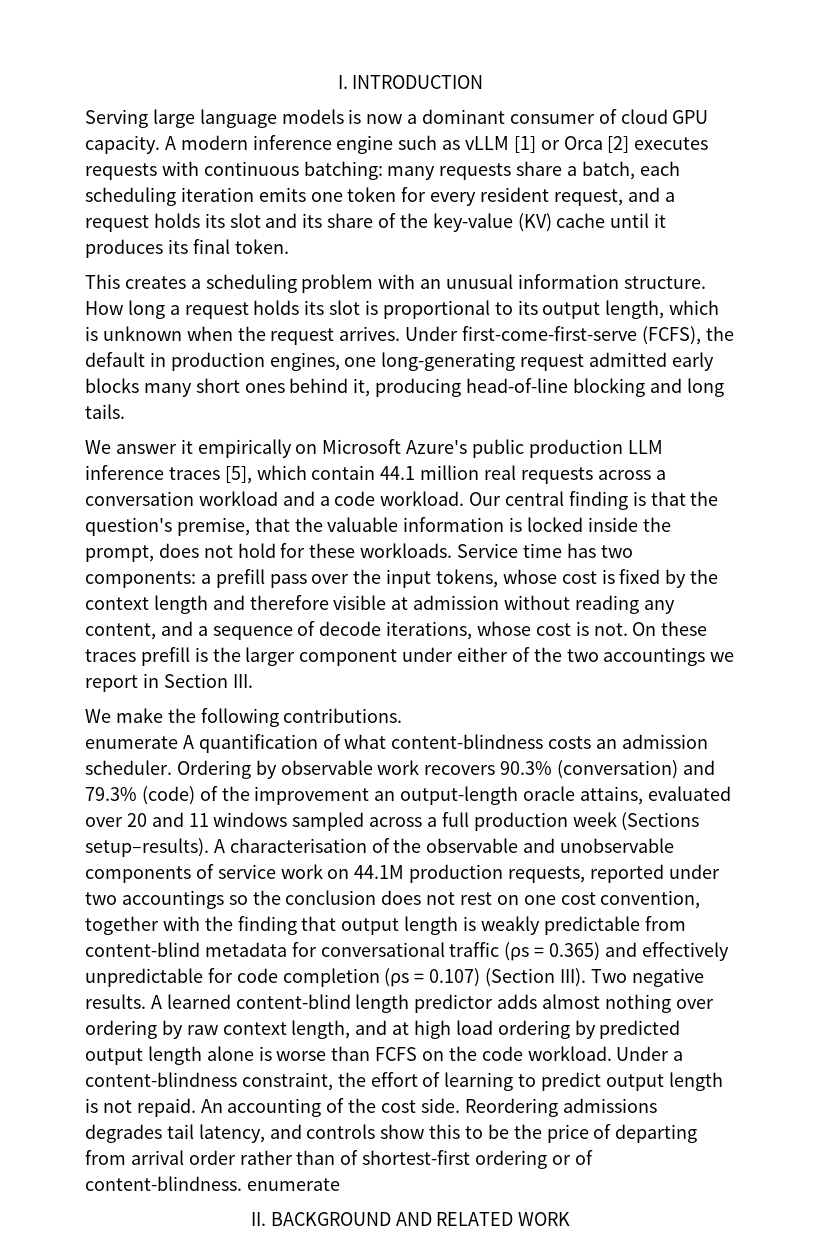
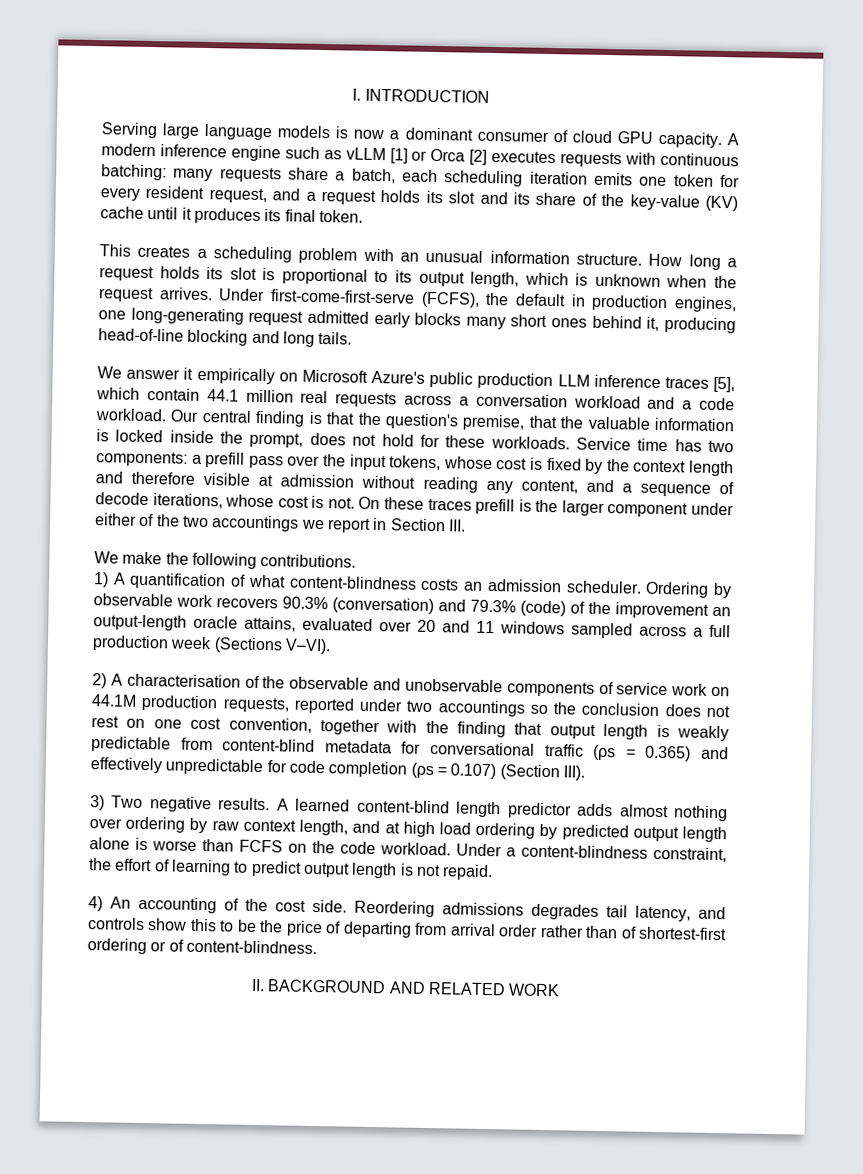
- enumerate A quantification of what content-blindness costs an admission scheduler.
+ 1) A quantification of what content-blindness costs an admission scheduler.
- Ordering by observable work recovers 90.3% (conversation) and 79.3% (code) of the improvement an output-length oracle attains, evaluated over 20 and 11 windows sampled across a full production week (Sections setup–results). A characterisation of the observable and unobservable components of service work on 44.1M production requests, reported under two accountings so the conclusion does not rest on one cost convention, together with the finding that output length is weakly predictable from content-blind metadata for conversational traffic (ρs = 0.365) and effectively unpredictable for code completion (ρs = 0.107) (Section III). Two negative results.
+ Ordering by observable work recovers 90.3% (conversation) and 79.3% (code) of the improvement an output-length oracle attains, evaluated over 20 and 11 windows sampled across a full production week (Sections V–VI).
+ 2) A characterisation of the observable and unobservable components of service work on 44.1M production requests, reported under two accountings so the conclusion does not rest on one cost convention, together with the finding that output length is weakly predictable from content-blind metadata for conversational traffic (ρs = 0.365) and effectively unpredictable for code completion (ρs = 0.107) (Section III).
+ 3) Two negative results.
- Under a content-blindness constraint, the effort of learning to predict output length is not repaid. An accounting of the cost side.
+ Under a content-blindness constraint, the effort of learning to predict output length is not repaid.
+ 4) An accounting of the cost side.
- Reordering admissions degrades tail latency, and controls show this to be the price of departing from arrival order rather than of shortest-first ordering or of content-blindness. enumerate
+ Reordering admissions degrades tail latency, and controls show this to be the price of departing from arrival order rather than of shortest-first ordering or of content-blindness.

